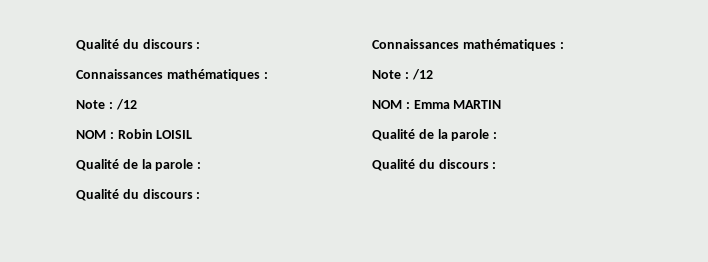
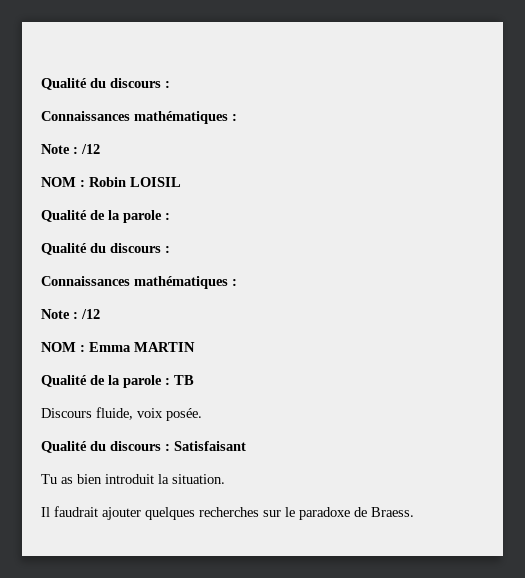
  NOM : Emma MARTIN
- Qualité de la parole :
- Qualité du discours :
+ Qualité de la parole : TB
+ Discours fluide, voix posée.
+ Qualité du discours : Satisfaisant
+ Tu as bien introduit la situation.
+ Il faudrait ajouter quelques recherches sur le paradoxe de Braess.

